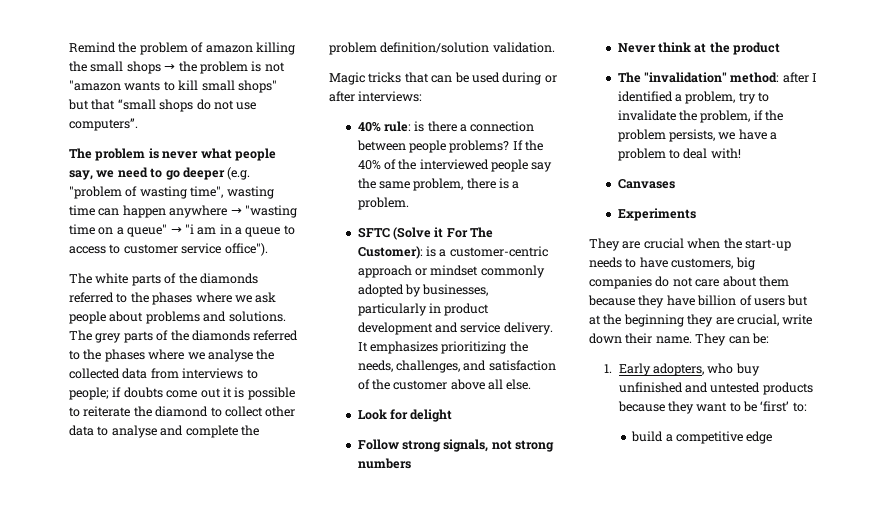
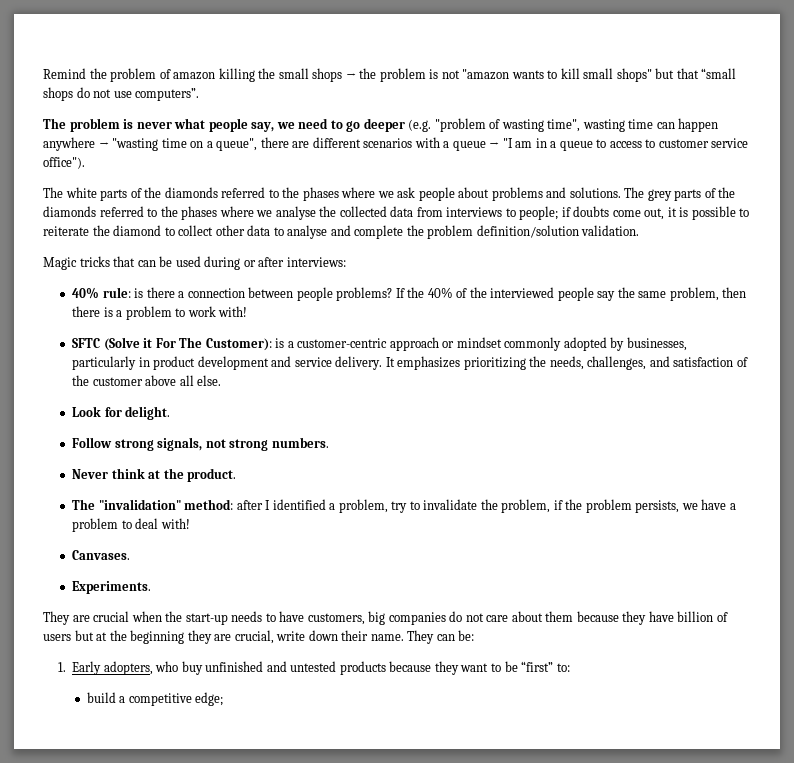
- The problem is never what people say, we need to go deeper (e.g. "problem of wasting time", wasting time can happen anywhere → "wasting time on a queue" → "i am in a queue to access to customer service office").
+ The problem is never what people say, we need to go deeper (e.g. "problem of wasting time", wasting time can happen anywhere → "wasting time on a queue", there are different scenarios with a queue → "I am in a queue to access to customer service office").
- The grey parts of the diamonds referred to the phases where we analyse the collected data from interviews to people; if doubts come out it is possible to reiterate the diamond to collect other data to analyse and complete the problem definition/solution validation.
+ The grey parts of the diamonds referred to the phases where we analyse the collected data from interviews to people; if doubts come out, it is possible to reiterate the diamond to collect other data to analyse and complete the problem definition/solution validation.
- If the 40% of the interviewed people say the same problem, there is a problem.
+ If the 40% of the interviewed people say the same problem, then there is a problem to work with!
- Look for delight
+ Look for delight.
- Follow strong signals, not strong numbers
+ Follow strong signals, not strong numbers.
- Never think at the product
+ Never think at the product.
- Canvases
- Experiments
+ Canvases.
+ Experiments.
- 1. Early adopters, who buy unfinished and untested products because they want to be ‘first’ to:
+ 1. Early adopters, who buy unfinished and untested products because they want to be “first” to:
- build a competitive edge
+ build a competitive edge;

